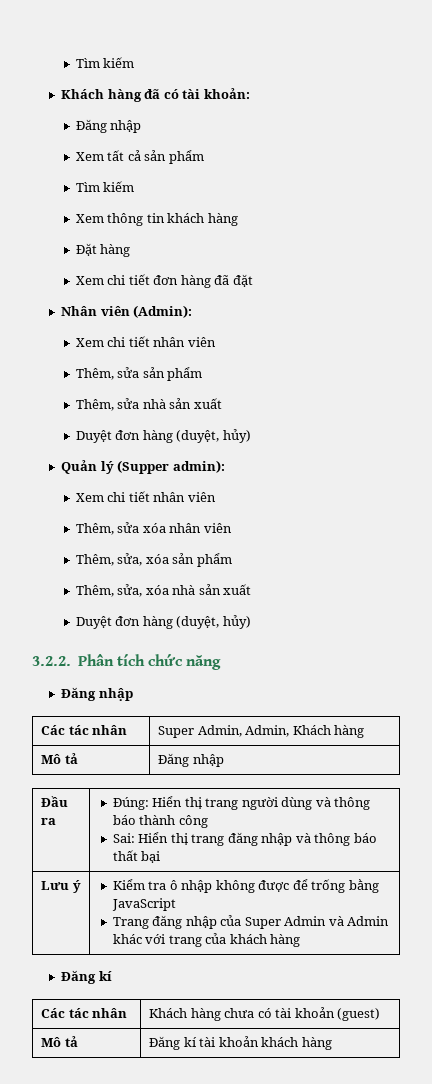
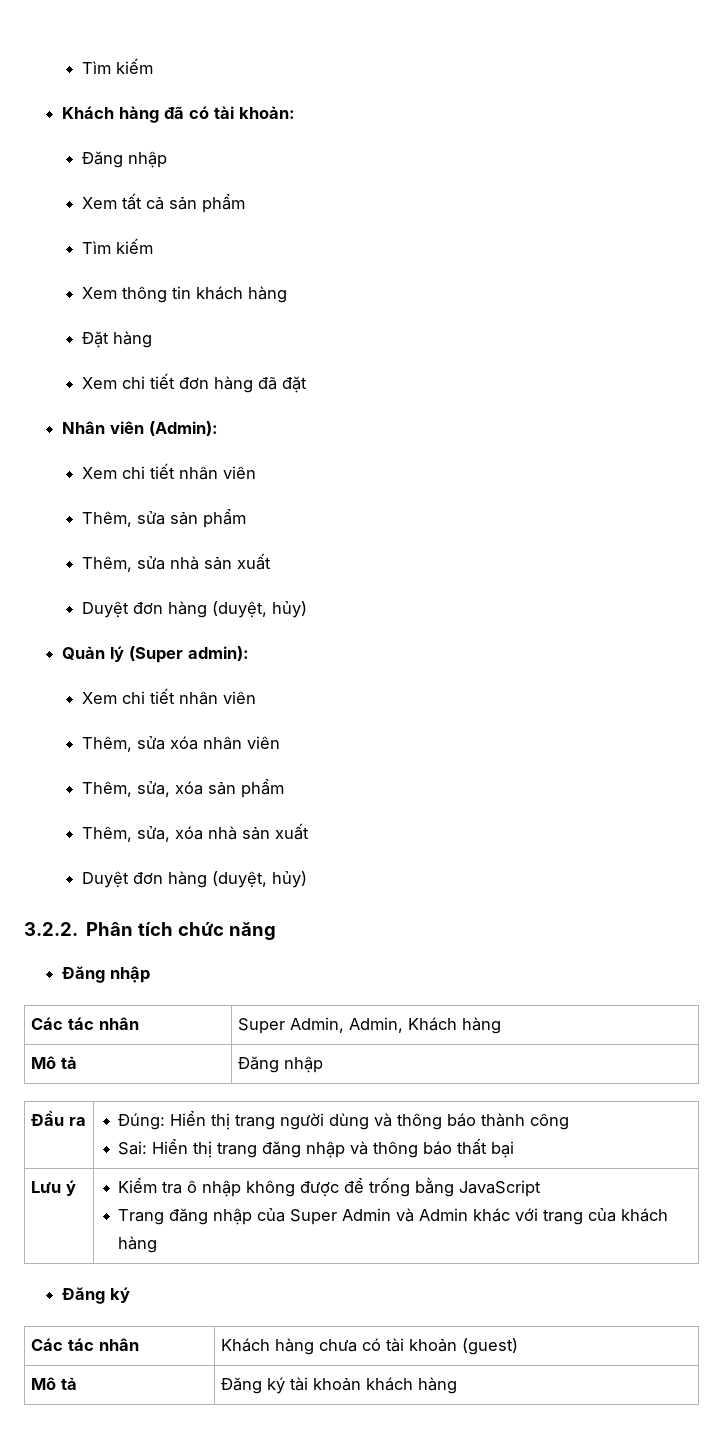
- Quản lý (Supper admin):
+ Quản lý (Super admin):
  Lưu ý | Kiểm tra ô nhập không được để trống bằng JavaScript
  Trang đăng nhập của Super Admin và Admin khác với trang của khách hàng
- Đăng kí
+ Đăng ký
- Mô tả | Đăng kí tài khoản khách hàng
+ Mô tả | Đăng ký tài khoản khách hàng

